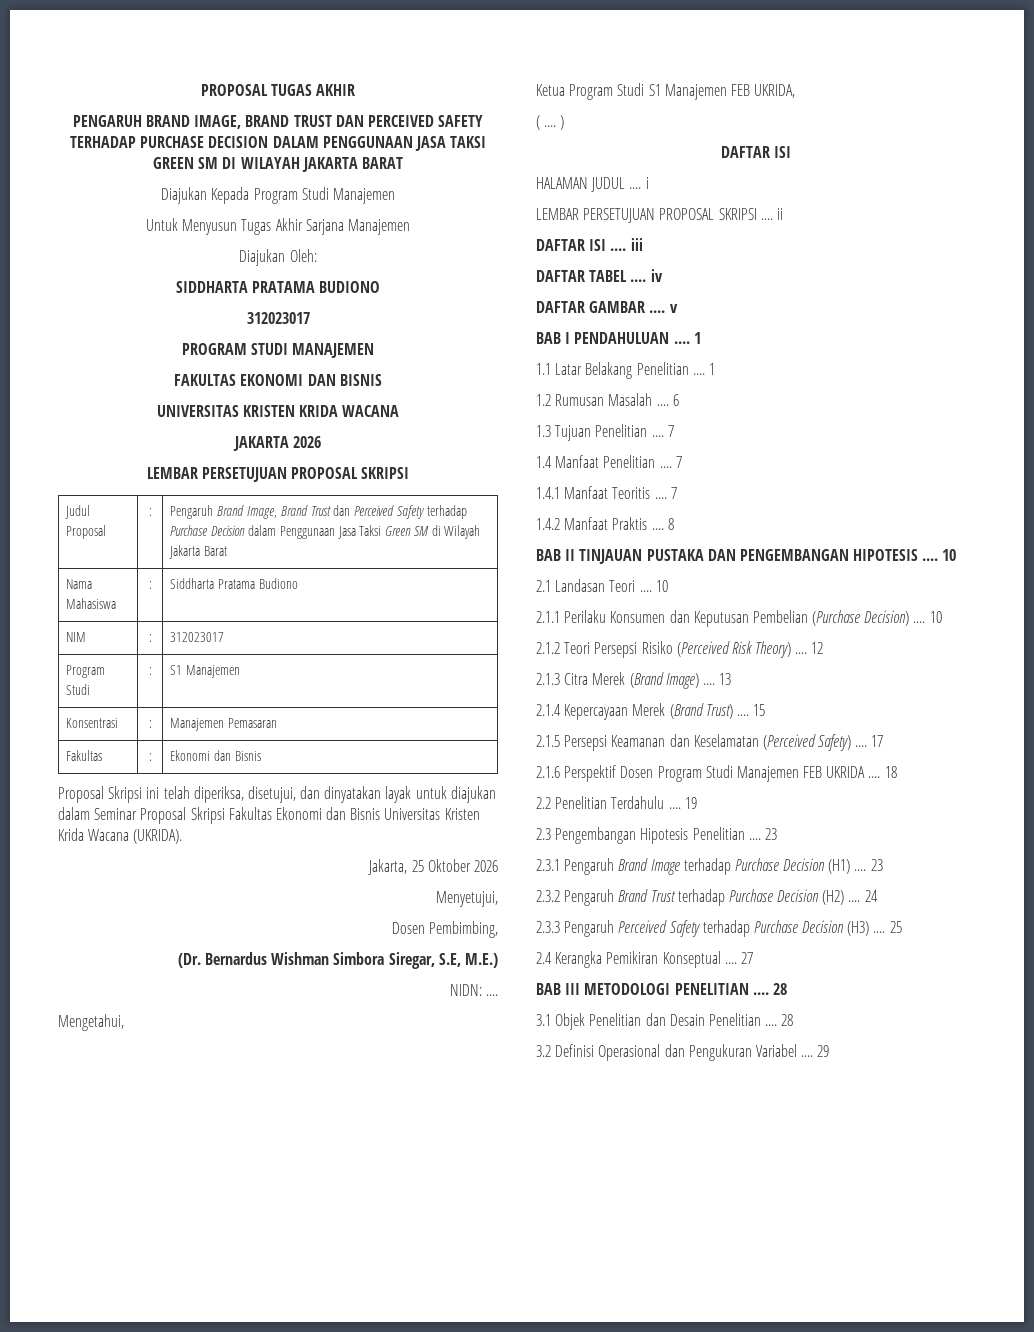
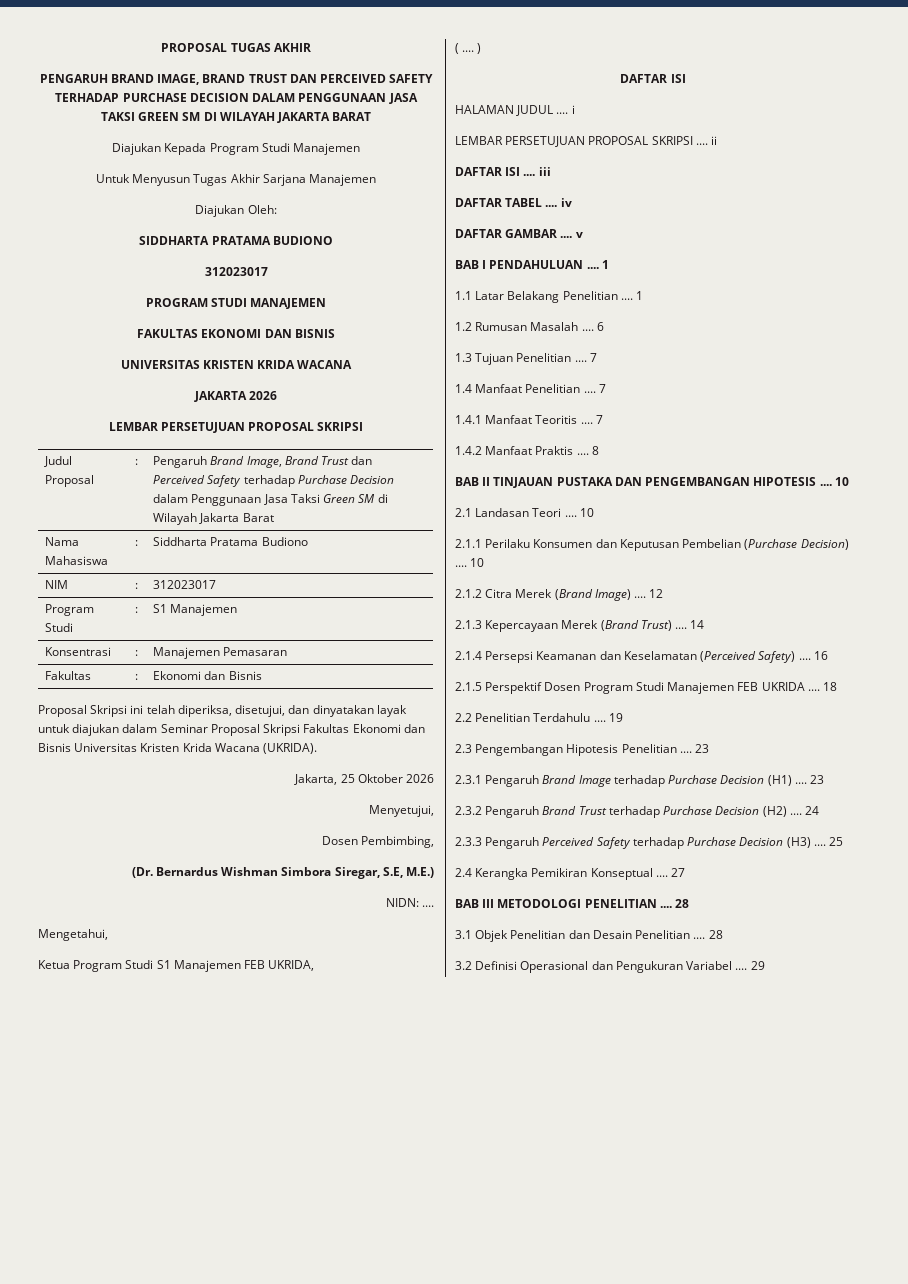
- 2.1.2 Teori Persepsi Risiko (Perceived Risk Theory) .... 12
- 2.1.3 Citra Merek (Brand Image) ....
+ 2.1.2 Citra Merek (Brand Image) ....
- 13
- 2.1.4 Kepercayaan Merek (Brand Trust) ....
+ 12
+ 2.1.3 Kepercayaan Merek (Brand Trust) ....
- 15
- 2.1.5 Persepsi Keamanan dan Keselamatan (Perceived Safety) ....
+ 14
+ 2.1.4 Persepsi Keamanan dan Keselamatan (Perceived Safety) ....
- 17
- 2.1.6 Perspektif Dosen Program Studi Manajemen FEB UKRIDA ....
+ 16
+ 2.1.5 Perspektif Dosen Program Studi Manajemen FEB UKRIDA ....

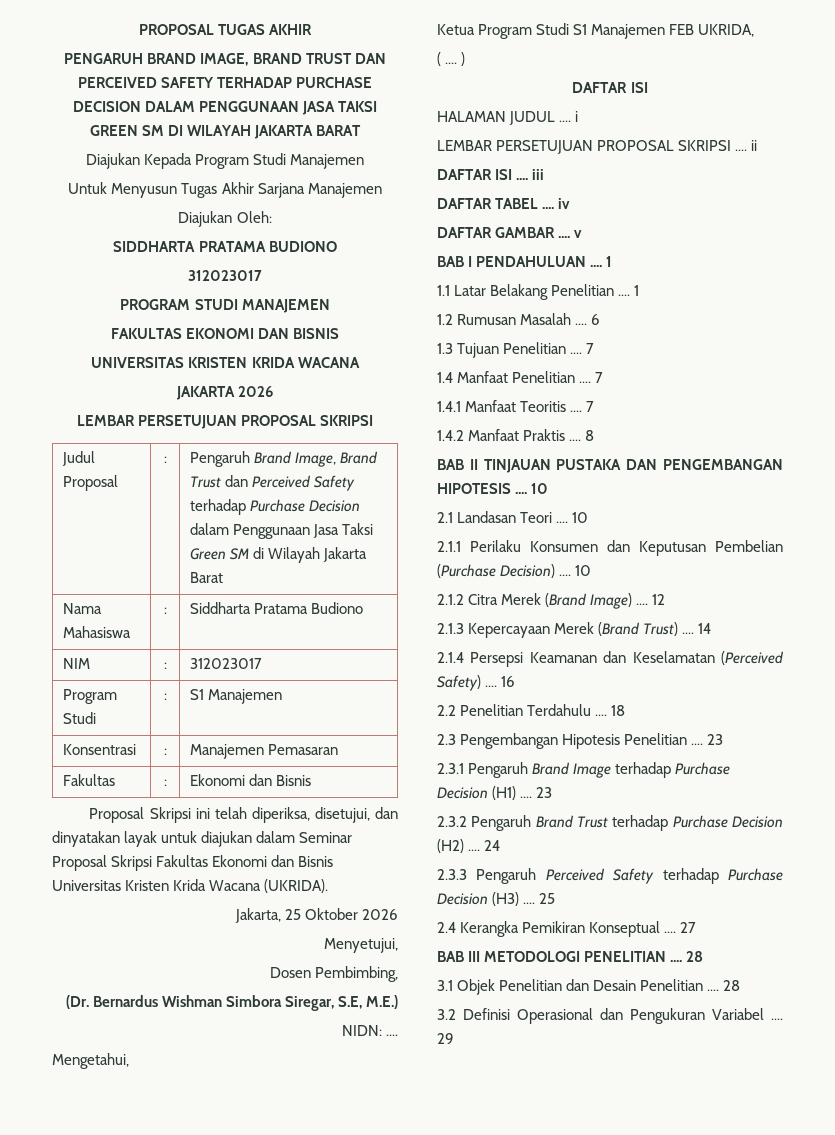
- 2.1.5 Perspektif Dosen Program Studi Manajemen FEB UKRIDA .... 18
- 19
+ 18

